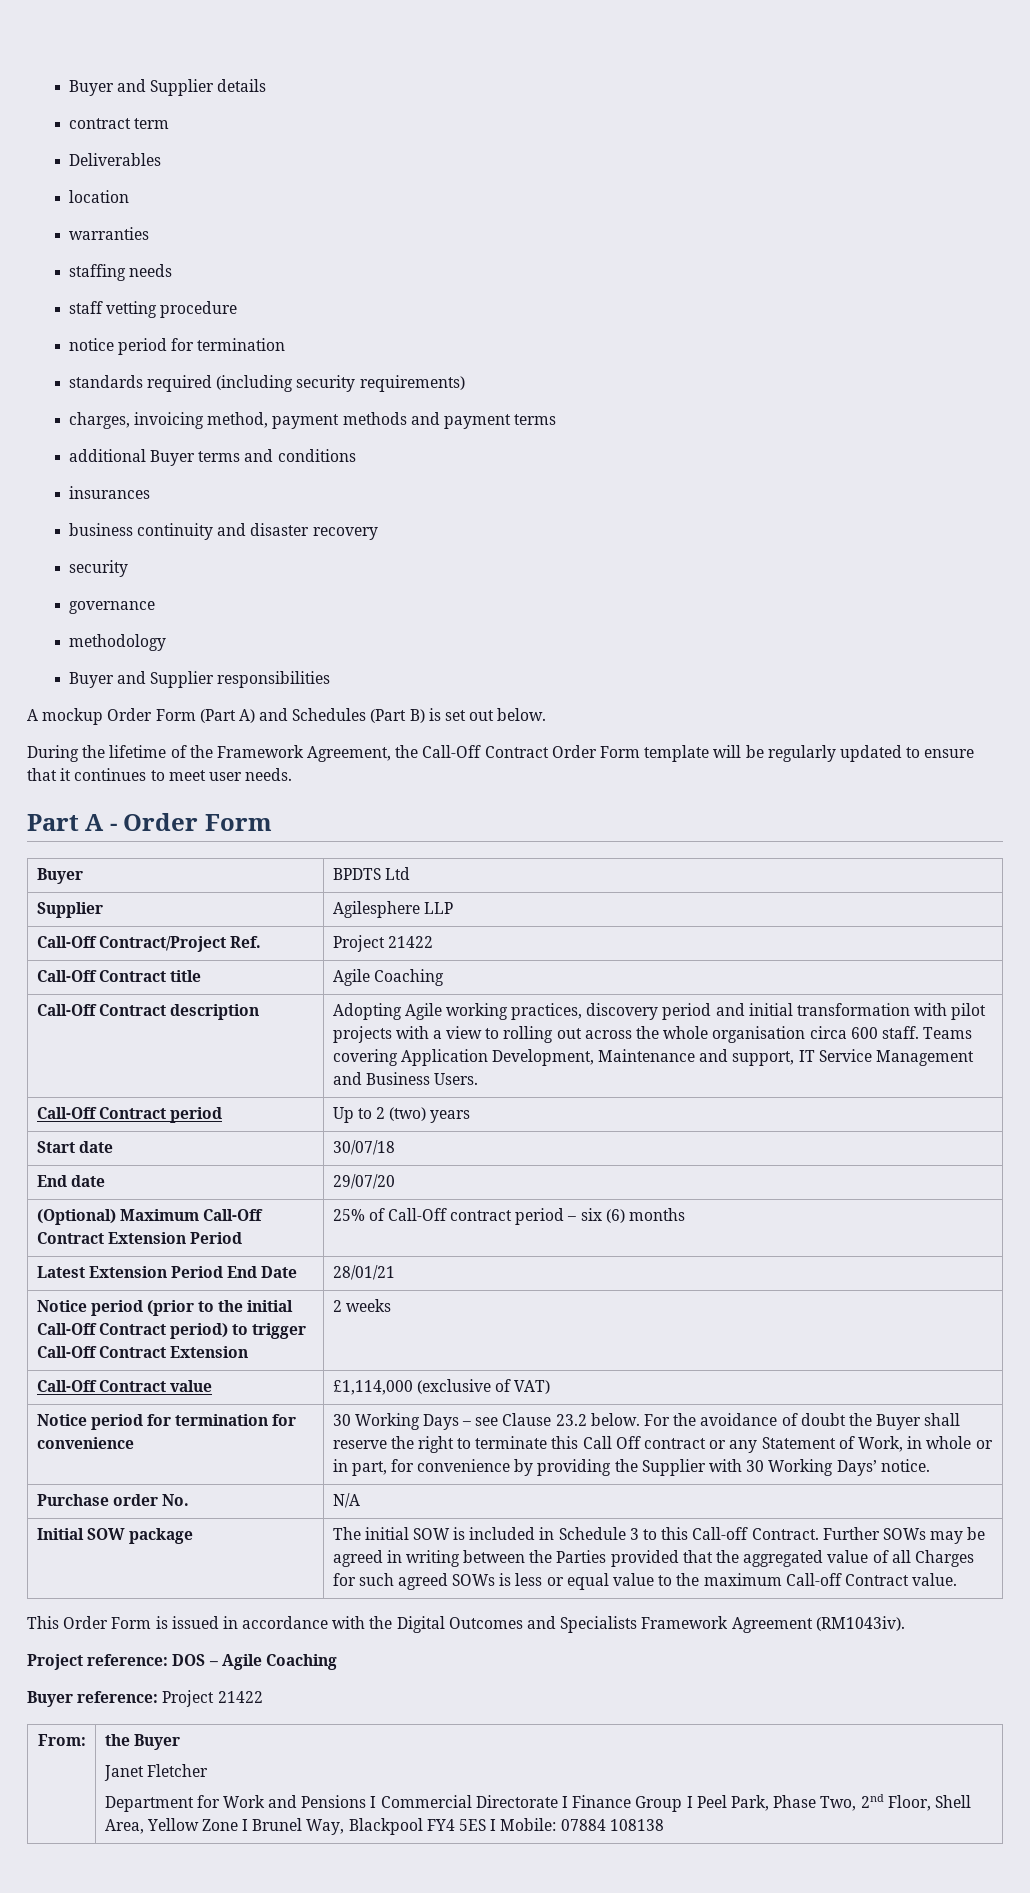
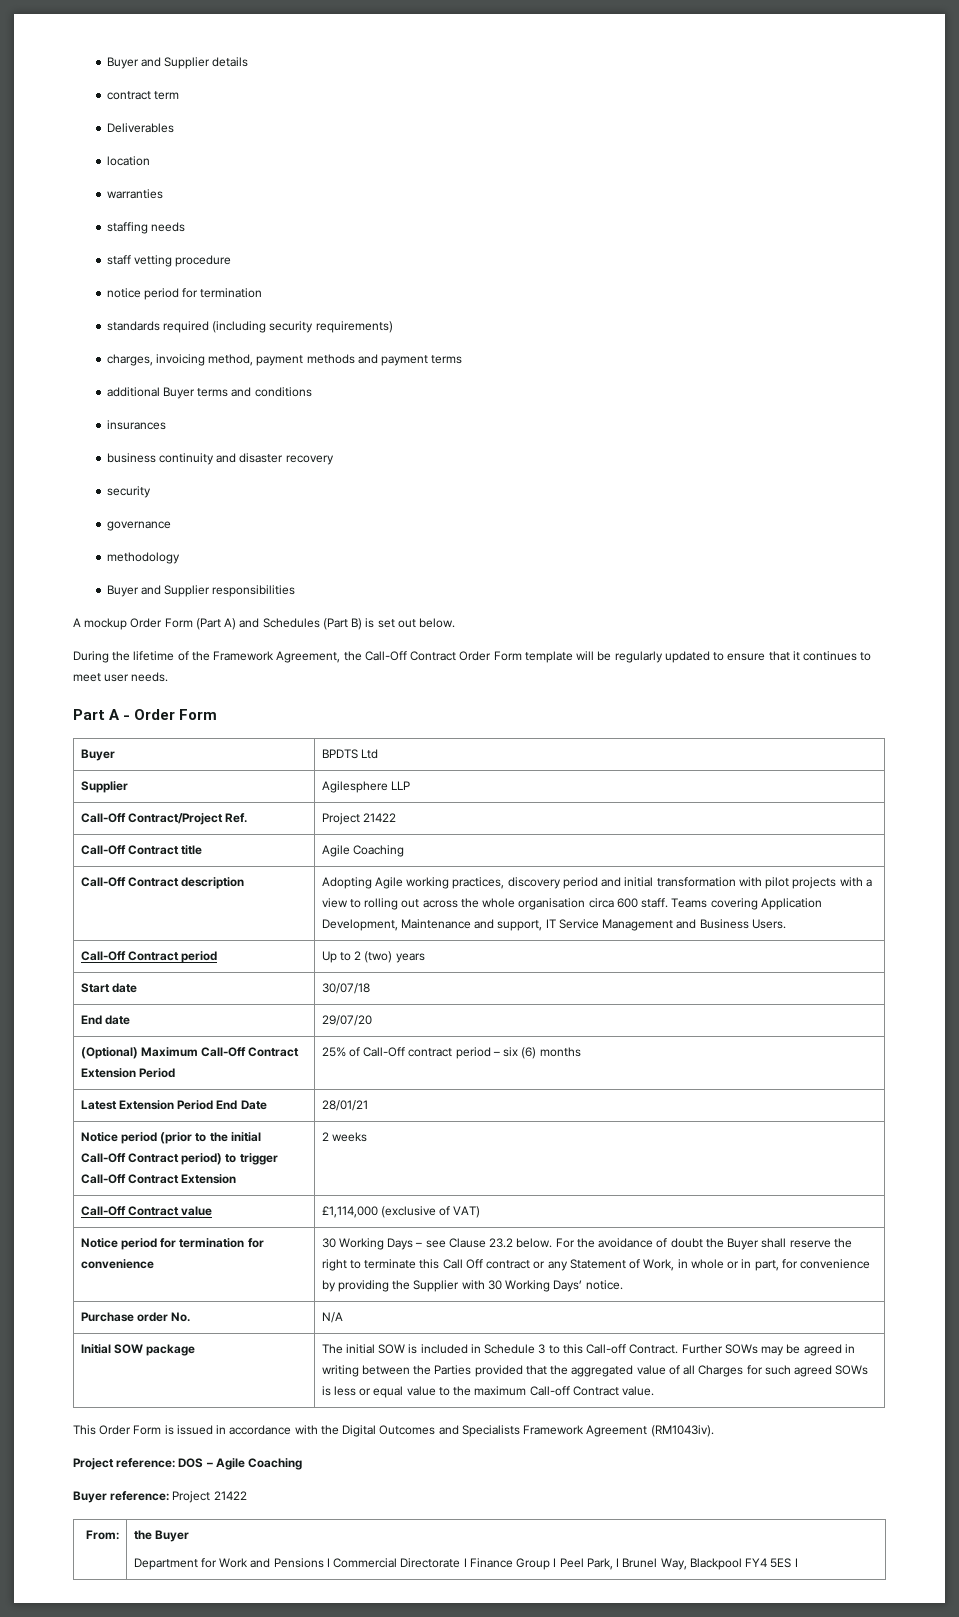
  From: | the Buyer
- Janet Fletcher
- Department for Work and Pensions I Commercial Directorate I Finance Group I Peel Park, Phase Two, 2nd Floor, Shell Area, Yellow Zone I Brunel Way, Blackpool FY4 5ES I Mobile: 07884 108138
+ Department for Work and Pensions I Commercial Directorate I Finance Group I Peel Park, I Brunel Way, Blackpool FY4 5ES I

